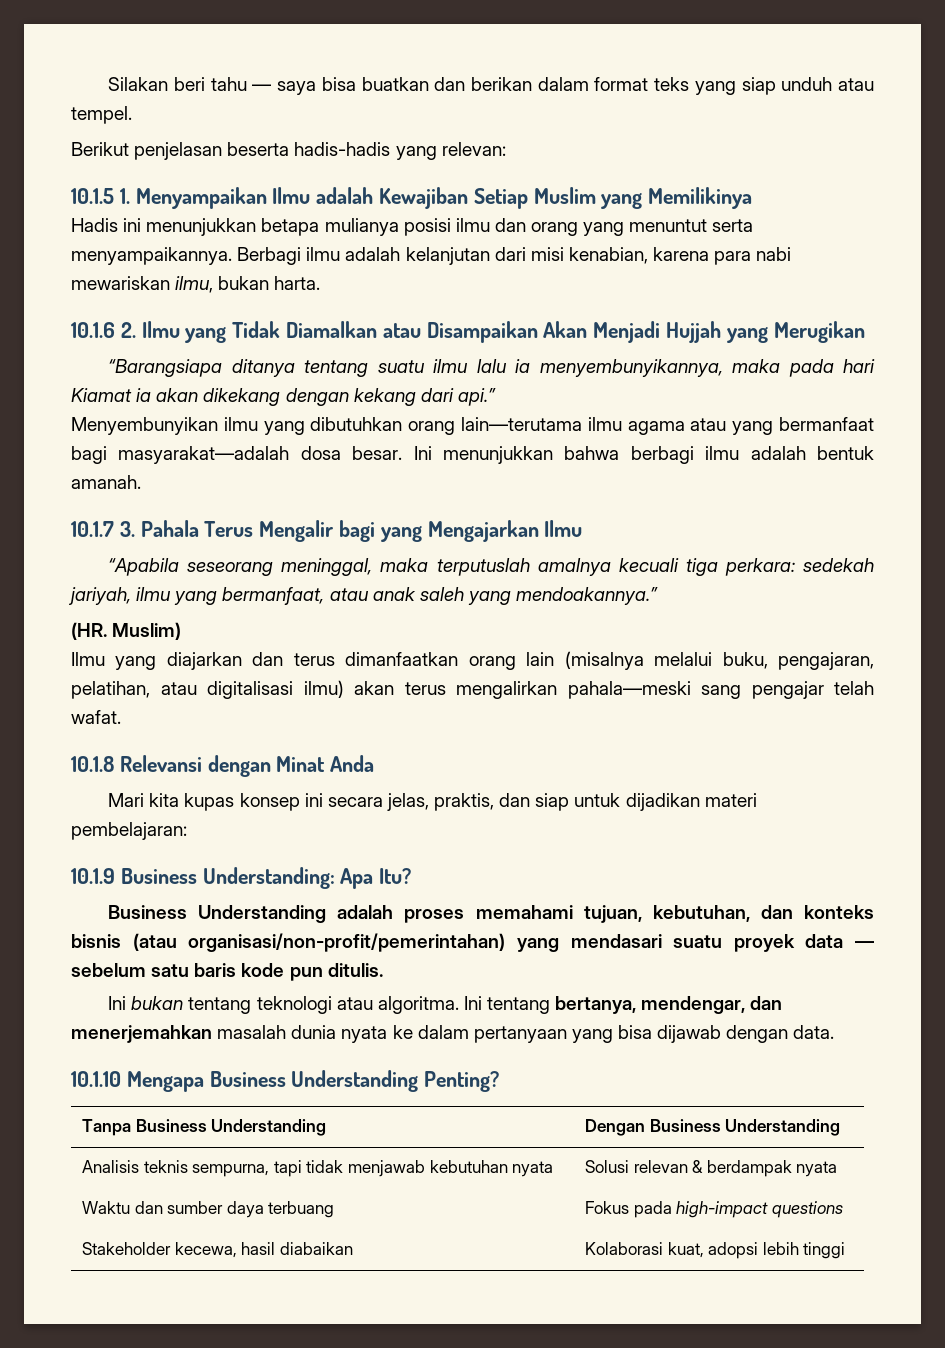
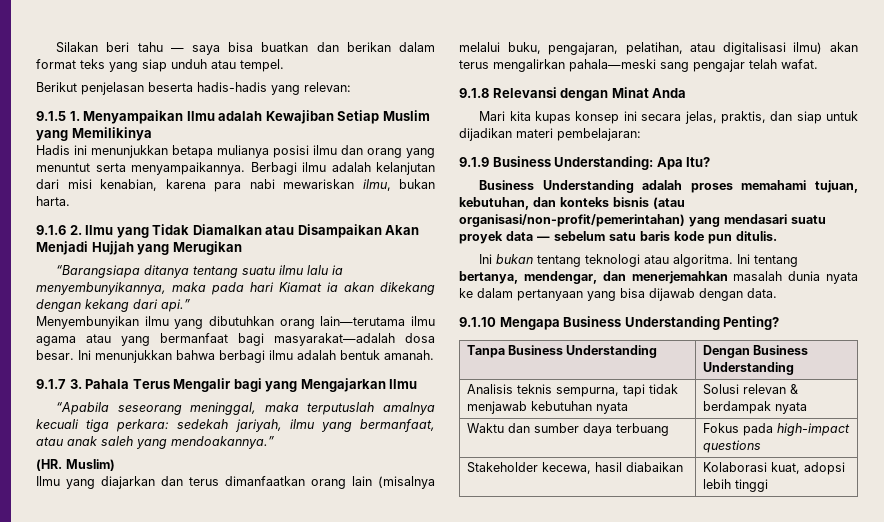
- 10.1.5 1. Menyampaikan Ilmu adalah Kewajiban Setiap Muslim yang Memilikinya
+ 9.1.5 1. Menyampaikan Ilmu adalah Kewajiban Setiap Muslim yang Memilikinya
- 10.1.6 2. Ilmu yang Tidak Diamalkan atau Disampaikan Akan Menjadi Hujjah yang Merugikan
+ 9.1.6 2. Ilmu yang Tidak Diamalkan atau Disampaikan Akan Menjadi Hujjah yang Merugikan
- 10.1.7 3. Pahala Terus Mengalir bagi yang Mengajarkan Ilmu
+ 9.1.7 3. Pahala Terus Mengalir bagi yang Mengajarkan Ilmu
- 10.1.8 Relevansi dengan Minat Anda
+ 9.1.8 Relevansi dengan Minat Anda
- 10.1.9 Business Understanding: Apa Itu?
+ 9.1.9 Business Understanding: Apa Itu?
- 10.1.10 Mengapa Business Understanding Penting?
+ 9.1.10 Mengapa Business Understanding Penting?

